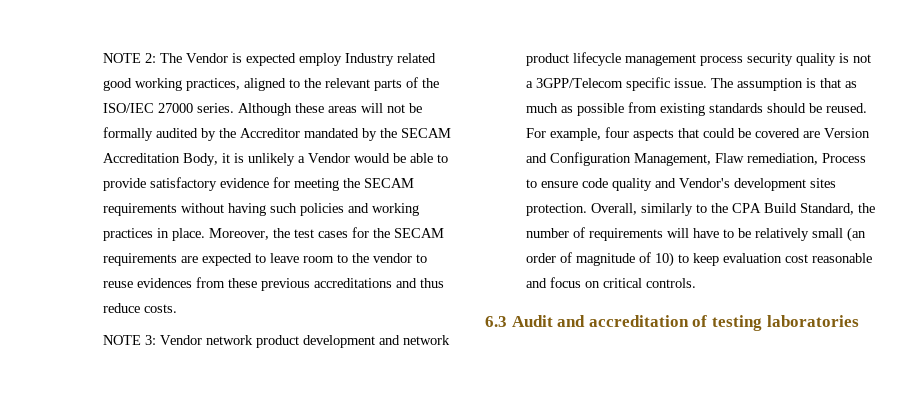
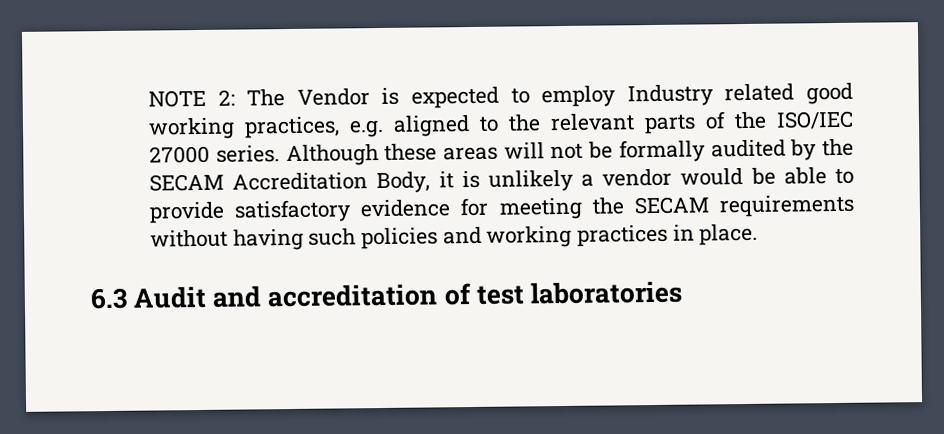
- NOTE 2: The Vendor is expected employ Industry related good working practices, aligned to the relevant parts of the ISO/IEC 27000 series.
+ NOTE 2: The Vendor is expected to employ Industry related good working practices, e.g. aligned to the relevant parts of the ISO/IEC 27000 series.
- Although these areas will not be formally audited by the Accreditor mandated by the SECAM Accreditation Body, it is unlikely a Vendor would be able to provide satisfactory evidence for meeting the SECAM requirements without having such policies and working practices in place. Moreover, the test cases for the SECAM requirements are expected to leave room to the vendor to reuse evidences from these previous accreditations and thus reduce costs.
- NOTE 3: Vendor network product development and network product lifecycle management process security quality is not a 3GPP/Telecom specific issue. The assumption is that as much as possible from existing standards should be reused. For example, four aspects that could be covered are Version and Configuration Management, Flaw remediation, Process to ensure code quality and Vendor's development sites protection. Overall, similarly to the CPA Build Standard, the number of requirements will have to be relatively small (an order of magnitude of 10) to keep evaluation cost reasonable and focus on critical controls.
+ Although these areas will not be formally audited by the SECAM Accreditation Body, it is unlikely a vendor would be able to provide satisfactory evidence for meeting the SECAM requirements without having such policies and working practices in place.
- 6.3 Audit and accreditation of testing laboratories
+ 6.3 Audit and accreditation of test laboratories

